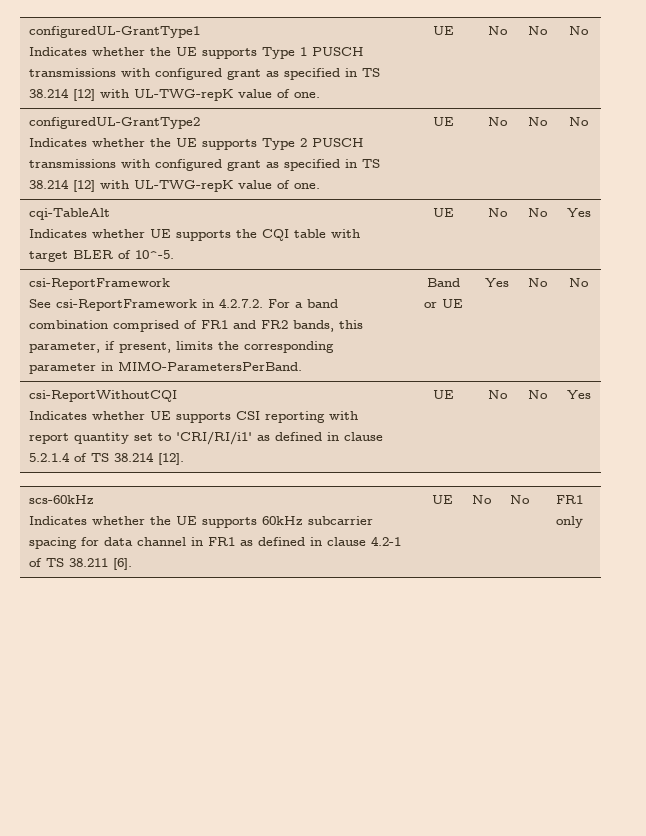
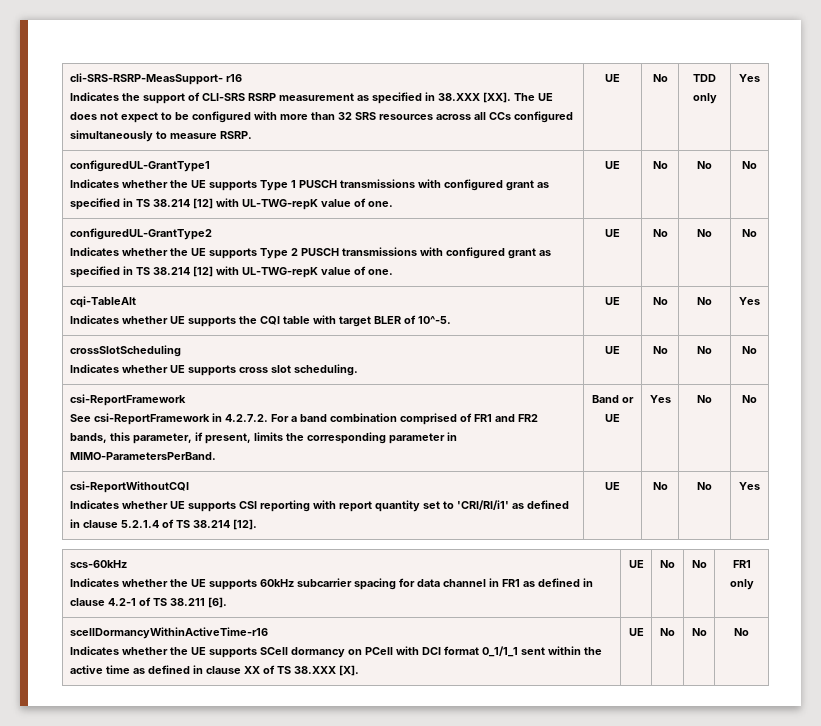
+ cli-SRS-RSRP-MeasSupport- r16
+ Indicates the support of CLI-SRS RSRP measurement as specified in 38.XXX [XX]. The UE does not expect to be configured with more than 32 SRS resources across all CCs configured simultaneously to measure RSRP. | UE | No | TDD only | Yes
+ crossSlotScheduling
+ Indicates whether UE supports cross slot scheduling. | UE | No | No | No
+ scellDormancyWithinActiveTime-r16
+ Indicates whether the UE supports SCell dormancy on PCell with DCI format 0_1/1_1 sent within the active time as defined in clause XX of TS 38.XXX [X]. | UE | No | No | No

